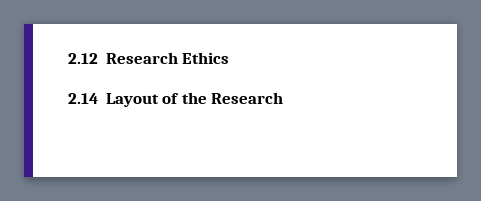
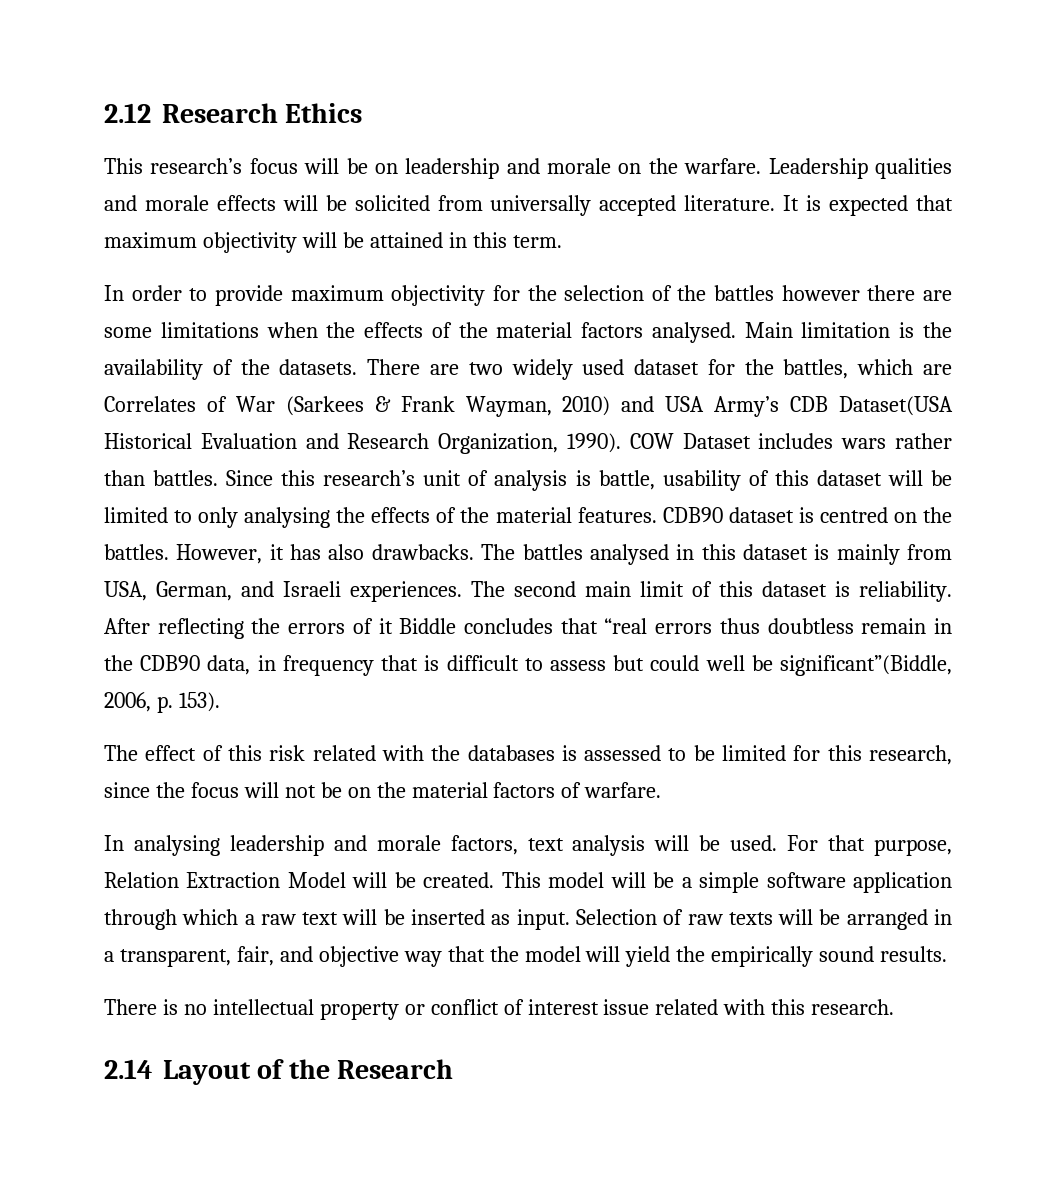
+ This research’s focus will be on leadership and morale on the warfare. Leadership qualities and morale effects will be solicited from universally accepted literature. It is expected that maximum objectivity will be attained in this term.
+ In order to provide maximum objectivity for the selection of the battles however there are some limitations when the effects of the material factors analysed. Main limitation is the availability of the datasets. There are two widely used dataset for the battles, which are Correlates of War (Sarkees & Frank Wayman, 2010) and USA Army’s CDB Dataset(USA Historical Evaluation and Research Organization, 1990). COW Dataset includes wars rather than battles. Since this research’s unit of analysis is battle, usability of this dataset will be limited to only analysing the effects of the material features. CDB90 dataset is centred on the battles. However, it has also drawbacks. The battles analysed in this dataset is mainly from USA, German, and Israeli experiences. The second main limit of this dataset is reliability. After reflecting the errors of it Biddle concludes that “real errors thus doubtless remain in the CDB90 data, in frequency that is difficult to assess but could well be significant”(Biddle, 2006, p. 153).
+ The effect of this risk related with the databases is assessed to be limited for this research, since the focus will not be on the material factors of warfare.
+ In analysing leadership and morale factors, text analysis will be used. For that purpose, Relation Extraction Model will be created. This model will be a simple software application through which a raw text will be inserted as input. Selection of raw texts will be arranged in a transparent, fair, and objective way that the model will yield the empirically sound results.
+ There is no intellectual property or conflict of interest issue related with this research.

